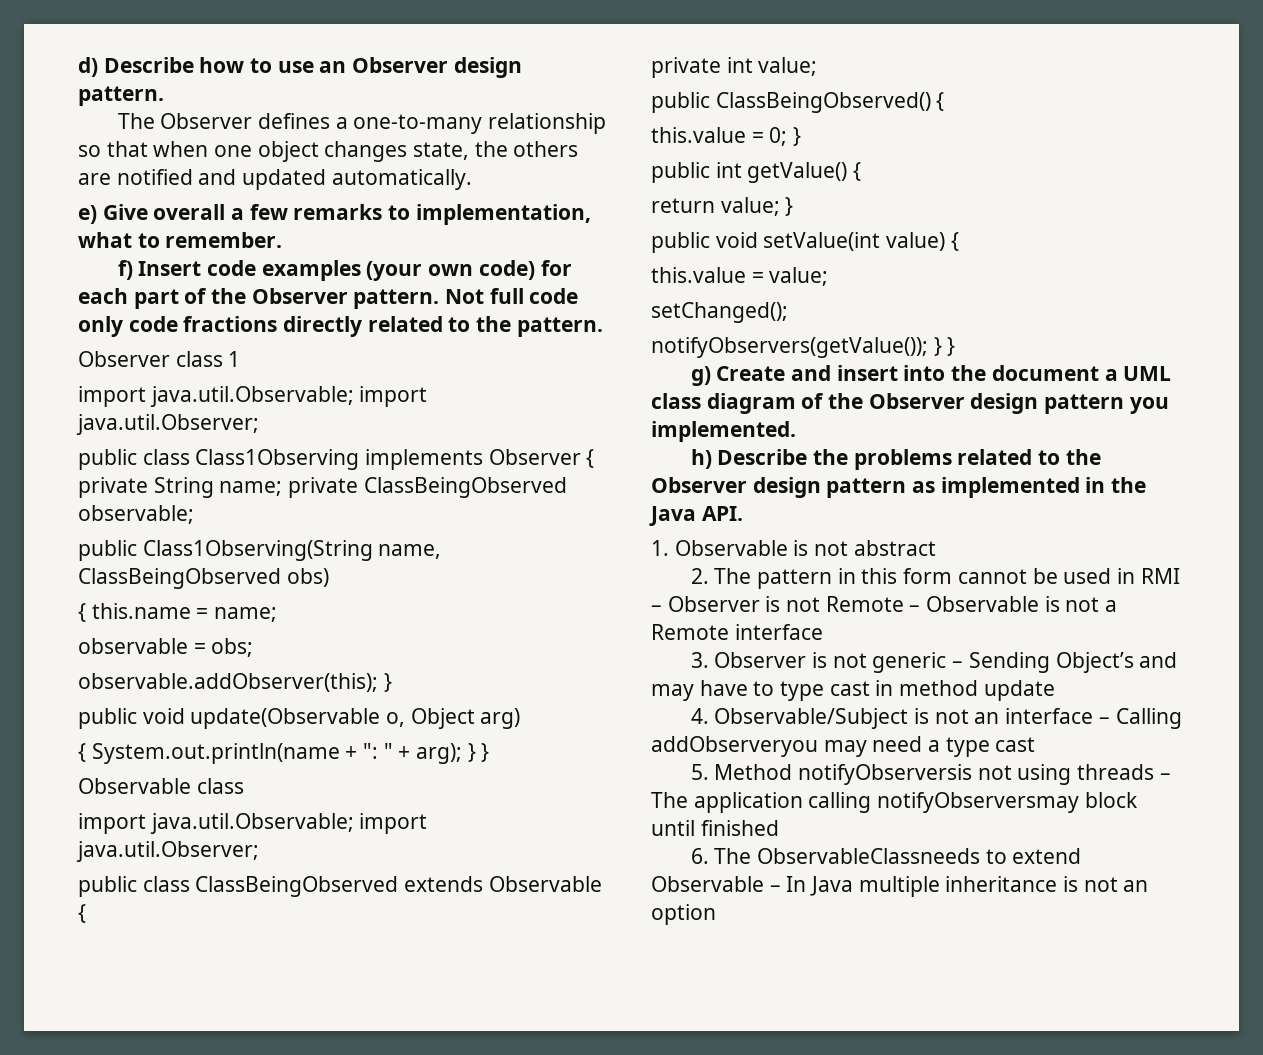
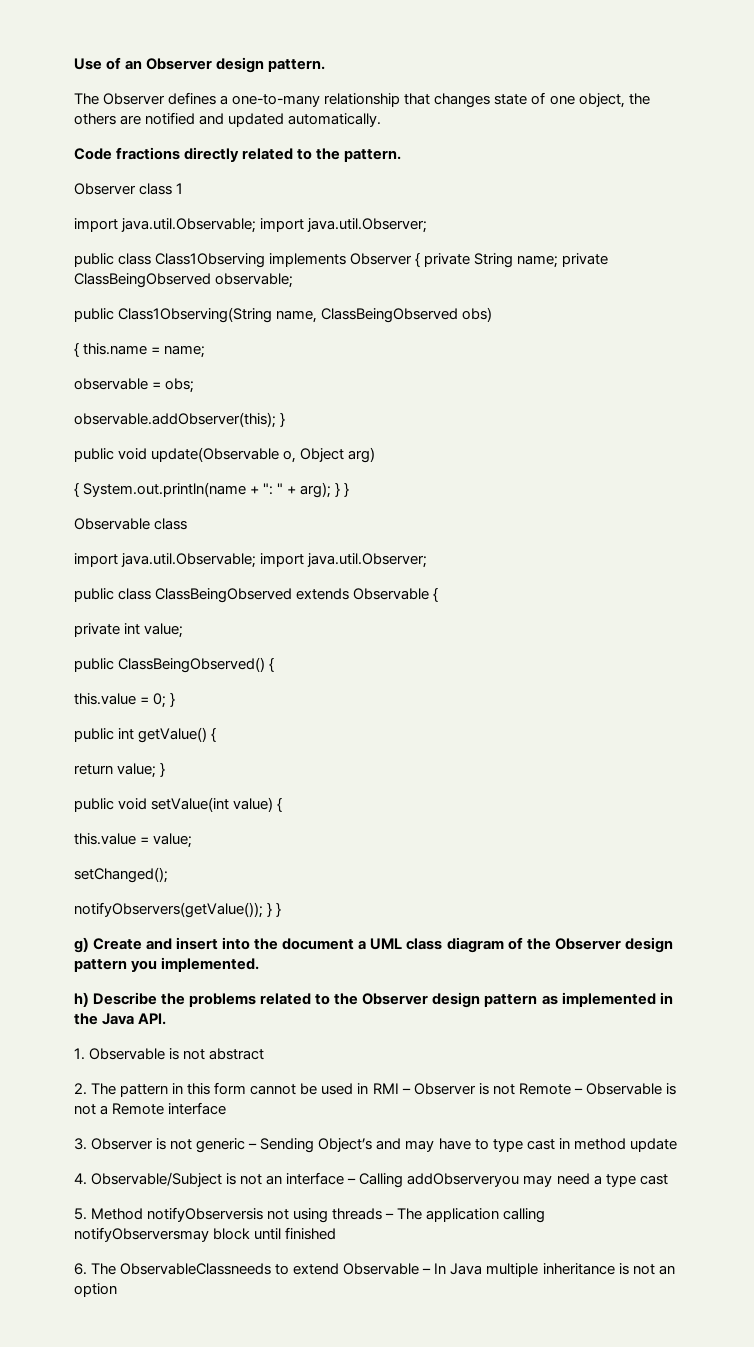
- d) Describe how to use an Observer design pattern.
+ Use of an Observer design pattern.
- The Observer defines a one-to-many relationship so that when one object changes state, the others are notified and updated automatically.
+ The Observer defines a one-to-many relationship that changes state of one object, the others are notified and updated automatically.
- e) Give overall a few remarks to implementation, what to remember.
- f) Insert code examples (your own code) for each part of the Observer pattern. Not full code only code fractions directly related to the pattern.
+ Code fractions directly related to the pattern.

